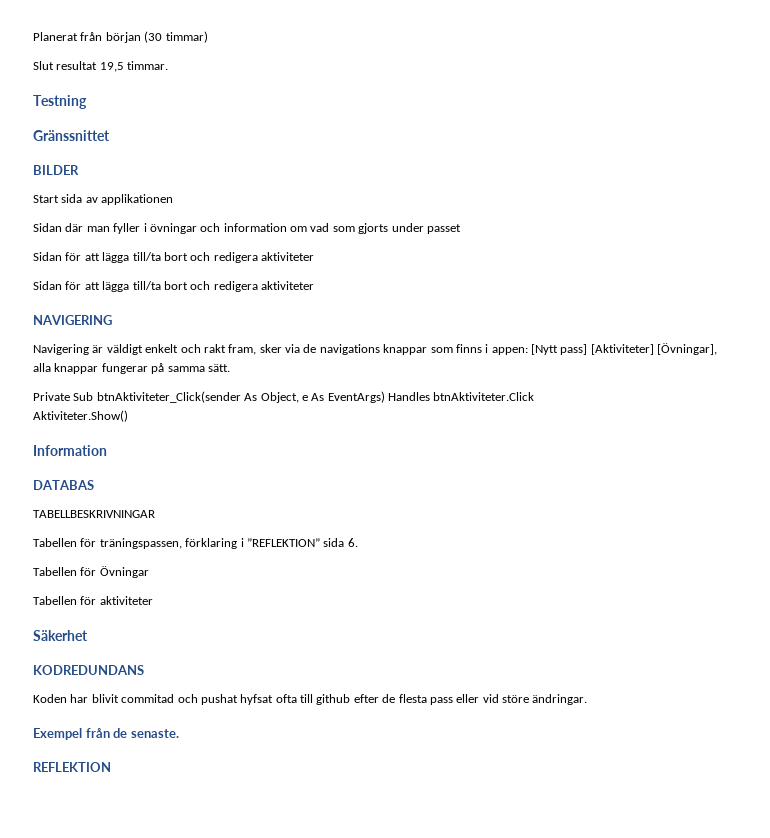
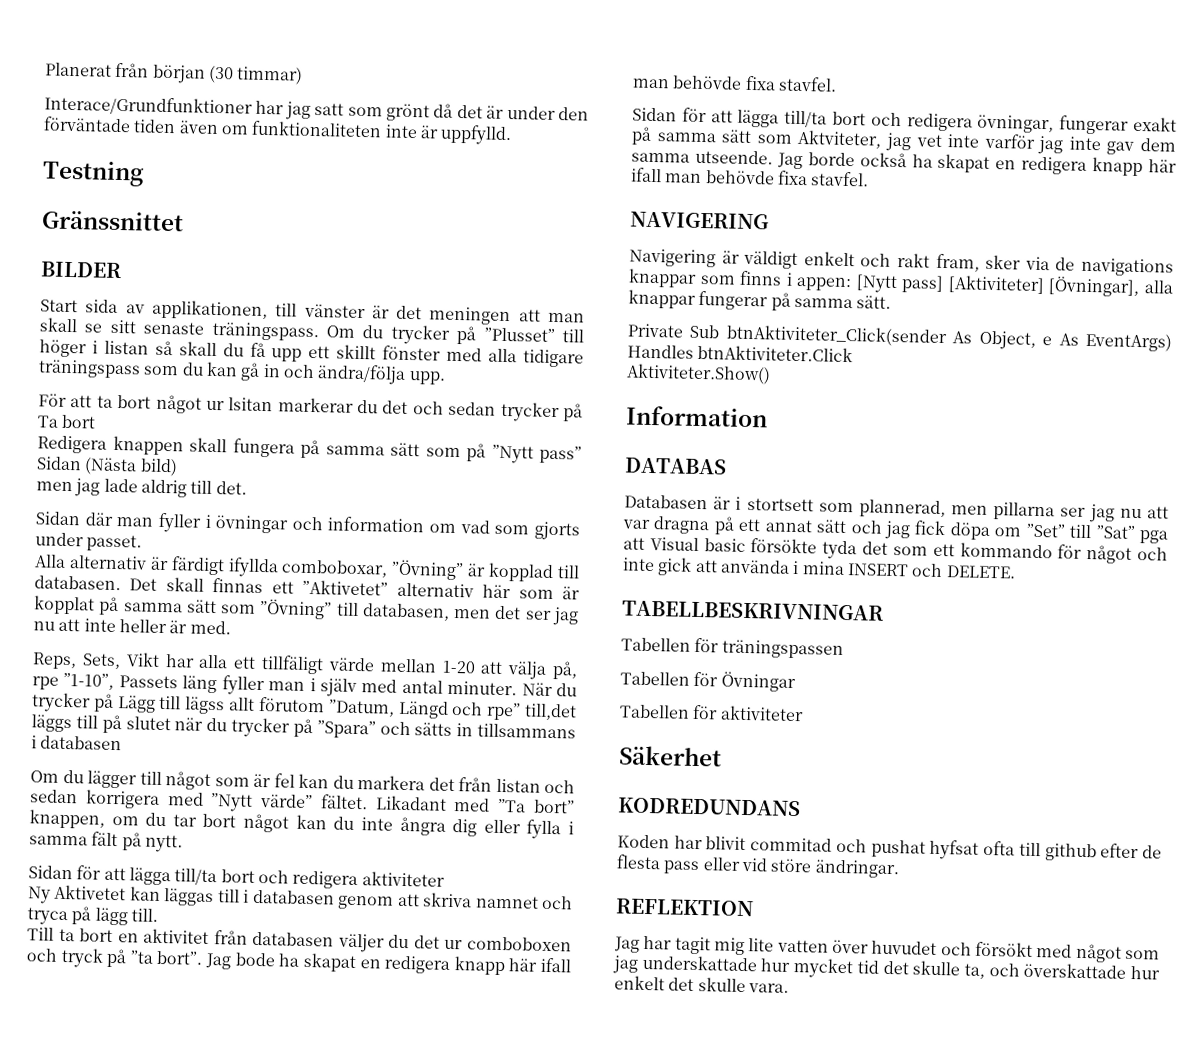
- Slut resultat 19,5 timmar.
+ Interace/Grundfunktioner har jag satt som grönt då det är under den förväntade tiden även om funktionaliteten inte är uppfylld.
- Start sida av applikationen
+ Start sida av applikationen, till vänster är det meningen att man skall se sitt senaste träningspass. Om du trycker på ”Plusset” till höger i listan så skall du få upp ett skillt fönster med alla tidigare träningspass som du kan gå in och ändra/följa upp.
+ För att ta bort något ur lsitan markerar du det och sedan trycker på Ta bort
+ Redigera knappen skall fungera på samma sätt som på ”Nytt pass” Sidan (Nästa bild)
+ men jag lade aldrig till det.
- Sidan där man fyller i övningar och information om vad som gjorts under passet
+ Sidan där man fyller i övningar och information om vad som gjorts under passet.
+ Alla alternativ är färdigt ifyllda comboboxar, ”Övning” är kopplad till databasen. Det skall finnas ett ”Aktivetet” alternativ här som är kopplat på samma sätt som ”Övning” till databasen, men det ser jag nu att inte heller är med.
+ Reps, Sets, Vikt har alla ett tillfäligt värde mellan 1-20 att välja på, rpe ”1-10”, Passets läng fyller man i själv med antal minuter. När du trycker på Lägg till lägss allt förutom ”Datum, Längd och rpe” till,det läggs till på slutet när du trycker på ”Spara” och sätts in tillsammans i databasen
+ Om du lägger till något som är fel kan du markera det från listan och sedan korrigera med ”Nytt värde” fältet. Likadant med ”Ta bort” knappen, om du tar bort något kan du inte ångra dig eller fylla i samma fält på nytt.
  Sidan för att lägga till/ta bort och redigera aktiviteter
- Sidan för att lägga till/ta bort och redigera aktiviteter
+ Ny Aktivetet kan läggas till i databasen genom att skriva namnet och tryca på lägg till.
+ Till ta bort en aktivitet från databasen väljer du det ur comboboxen och tryck på ”ta bort”. Jag bode ha skapat en redigera knapp här ifall man behövde fixa stavfel.
+ Sidan för att lägga till/ta bort och redigera övningar, fungerar exakt på samma sätt som Aktviteter, jag vet inte varför jag inte gav dem samma utseende. Jag borde också ha skapat en redigera knapp här ifall man behövde fixa stavfel.
+ Databasen är i stortsett som plannerad, men pillarna ser jag nu att var dragna på ett annat sätt och jag fick döpa om ”Set” till ”Sat” pga att Visual basic försökte tyda det som ett kommando för något och inte gick att använda i mina INSERT och DELETE.
  TABELLBESKRIVNINGAR
- Tabellen för träningspassen, förklaring i ”REFLEKTION” sida 6.
+ Tabellen för träningspassen
- Exempel från de senaste.
  REFLEKTION
+ Jag har tagit mig lite vatten över huvudet och försökt med något som jag underskattade hur mycket tid det skulle ta, och överskattade hur enkelt det skulle vara.

